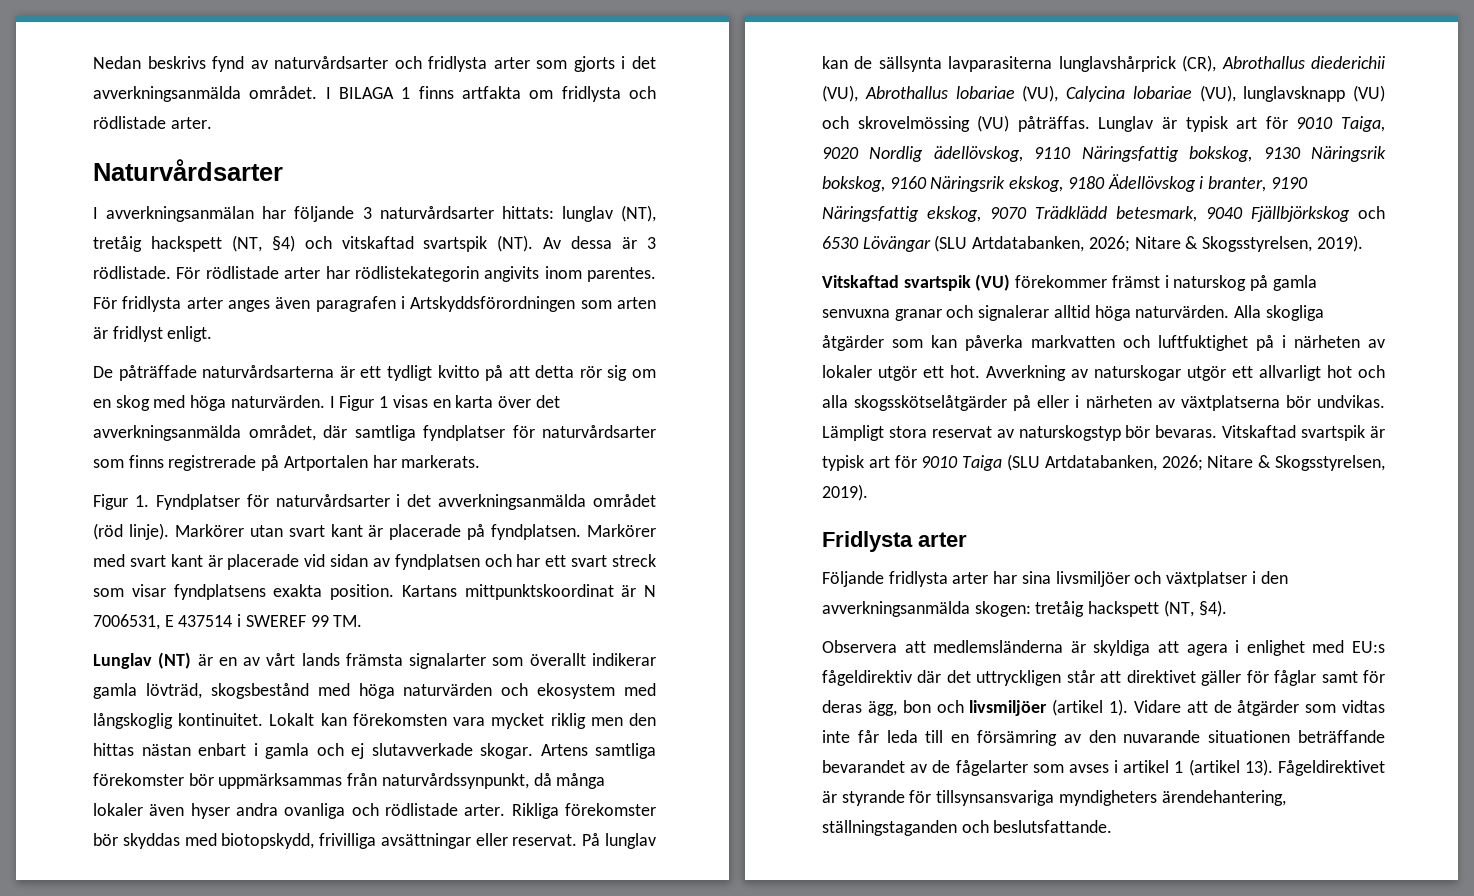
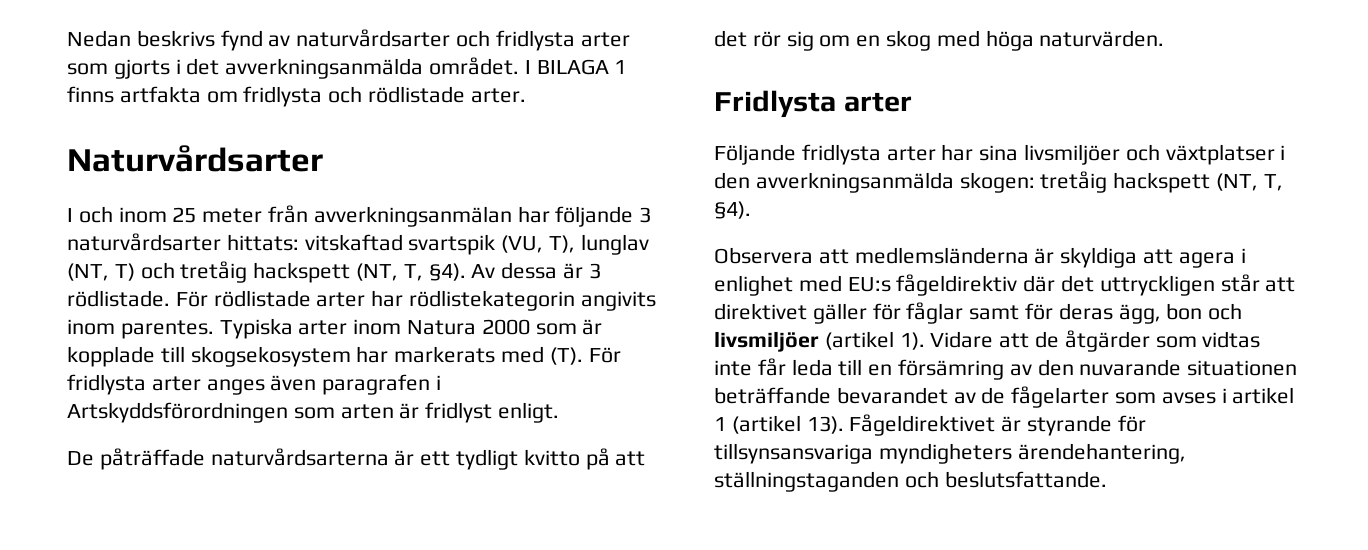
- I avverkningsanmälan har följande 3 naturvårdsarter hittats: lunglav (NT), tretåig hackspett (NT, §4) och vitskaftad svartspik (NT). Av dessa är 3 rödlistade.
+ I och inom 25 meter från avverkningsanmälan har följande 3 naturvårdsarter hittats: vitskaftad svartspik (VU, T), lunglav (NT, T) och tretåig hackspett (NT, T, §4). Av dessa är 3 rödlistade.
- För fridlysta arter anges även paragrafen i Artskyddsförordningen som arten är fridlyst enligt.
+ Typiska arter inom Natura 2000 som är kopplade till skogsekosystem har markerats med (T). För fridlysta arter anges även paragrafen i Artskyddsförordningen som arten är fridlyst enligt.
- De påträffade naturvårdsarterna är ett tydligt kvitto på att detta rör sig om en skog med höga naturvärden. I Figur 1 visas en karta över det avverkningsanmälda området, där samtliga fyndplatser för naturvårdsarter som finns registrerade på Artportalen har markerats.
- Figur 1. Fyndplatser för naturvårdsarter i det avverkningsanmälda området (röd linje). Markörer utan svart kant är placerade på fyndplatsen. Markörer med svart kant är placerade vid sidan av fyndplatsen och har ett svart streck som visar fyndplatsens exakta position. Kartans mittpunktskoordinat är N 7006531, E 437514 i SWEREF 99 TM.
- Lunglav (NT) är en av vårt lands främsta signalarter som överallt indikerar gamla lövträd, skogsbestånd med höga naturvärden och ekosystem med långskoglig kontinuitet. Lokalt kan förekomsten vara mycket riklig men den hittas nästan enbart i gamla och ej slutavverkade skogar. Artens samtliga förekomster bör uppmärksammas från naturvårdssynpunkt, då många lokaler även hyser andra ovanliga och rödlistade arter. Rikliga förekomster bör skyddas med biotopskydd, frivilliga avsättningar eller reservat. På lunglav kan de sällsynta lavparasiterna lunglavshårprick (CR), Abrothallus diederichii (VU), Abrothallus lobariae (VU), Calycina lobariae (VU), lunglavsknapp (VU) och skrovelmössing (VU) påträffas. Lunglav är typisk art för 9010 Taiga, 9020 Nordlig ädellövskog, 9110 Näringsfattig bokskog, 9130 Näringsrik bokskog, 9160 Näringsrik ekskog, 9180 Ädellövskog i branter, 9190 Näringsfattig ekskog, 9070 Trädklädd betesmark, 9040 Fjällbjörkskog och 6530 Lövängar (SLU Artdatabanken, 2026; Nitare & Skogsstyrelsen, 2019).
- Vitskaftad svartspik (VU) förekommer främst i naturskog på gamla senvuxna granar och signalerar alltid höga naturvärden. Alla skogliga åtgärder som kan påverka markvatten och luftfuktighet på i närheten av lokaler utgör ett hot. Avverkning av naturskogar utgör ett allvarligt hot och alla skogsskötselåtgärder på eller i närheten av växtplatserna bör undvikas. Lämpligt stora reservat av naturskogstyp bör bevaras. Vitskaftad svartspik är typisk art för 9010 Taiga (SLU Artdatabanken, 2026; Nitare & Skogsstyrelsen, 2019).
+ De påträffade naturvårdsarterna är ett tydligt kvitto på att det rör sig om en skog med höga naturvärden.
- Följande fridlysta arter har sina livsmiljöer och växtplatser i den avverkningsanmälda skogen: tretåig hackspett (NT, §4).
+ Följande fridlysta arter har sina livsmiljöer och växtplatser i den avverkningsanmälda skogen: tretåig hackspett (NT, T, §4).

